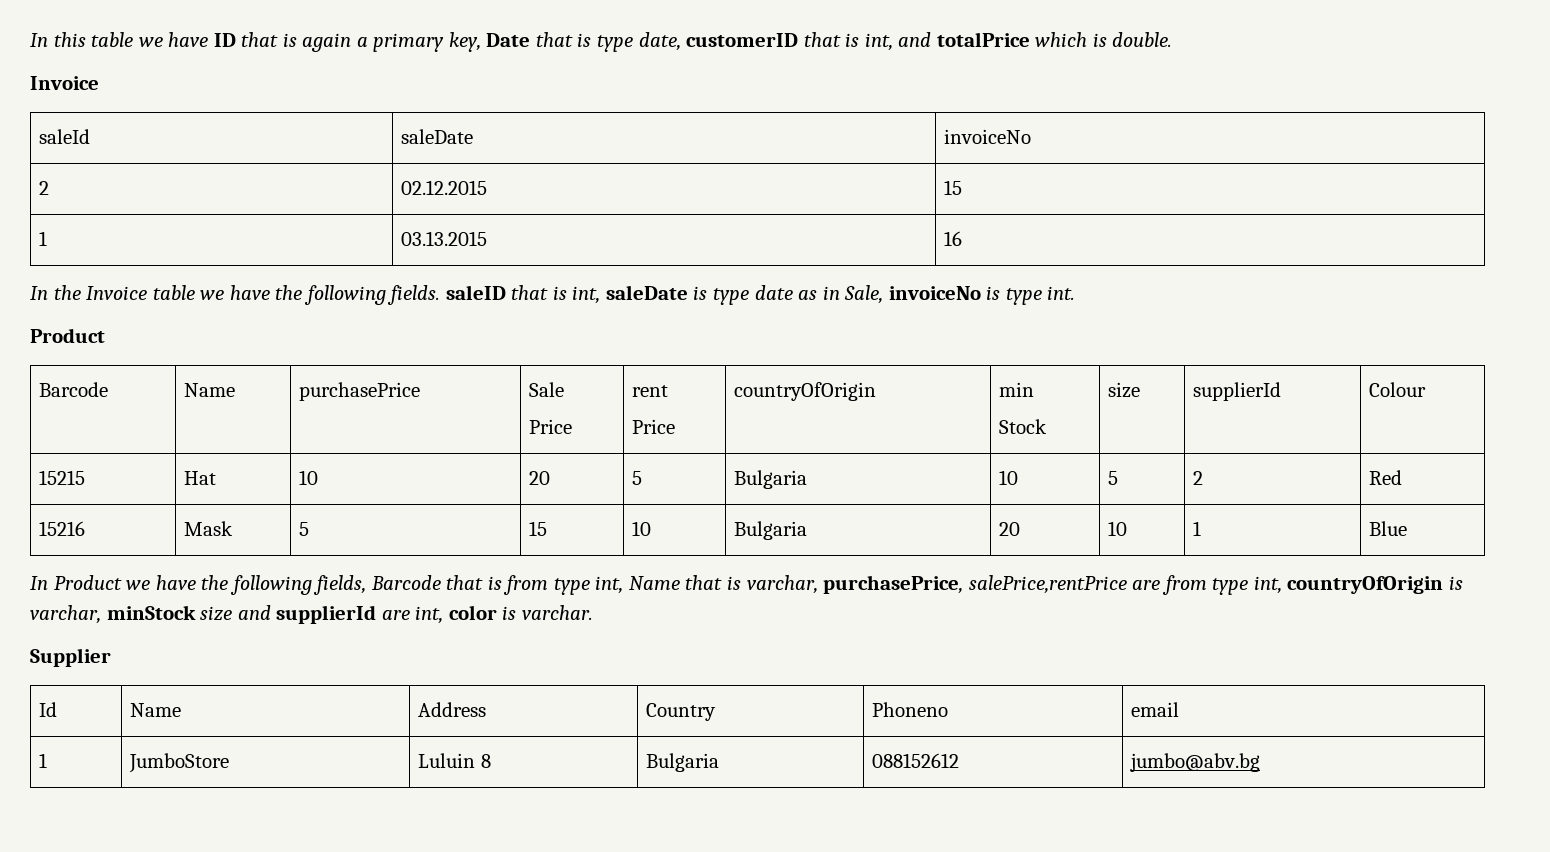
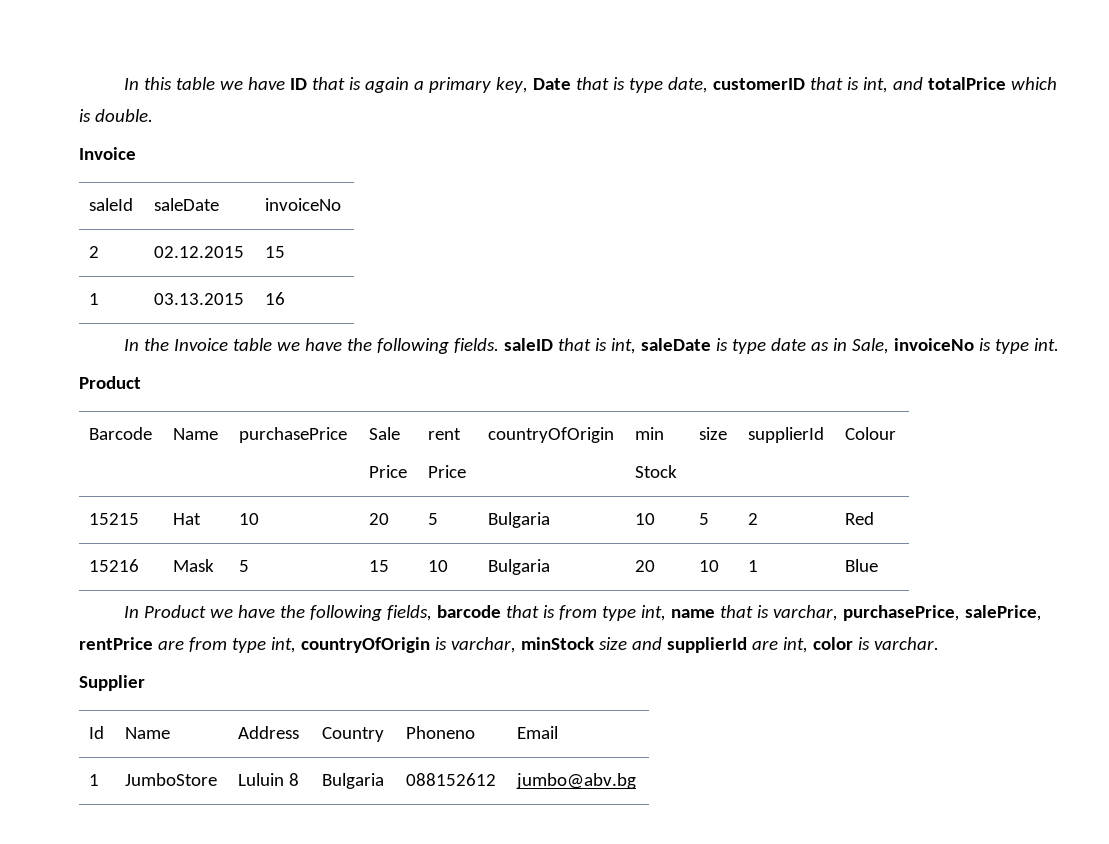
- In Product we have the following fields, Barcode that is from type int, Name that is varchar, purchasePrice, salePrice,rentPrice are from type int, countryOfOrigin is varchar, minStock size and supplierId are int, color is varchar.
+ In Product we have the following fields, barcode that is from type int, name that is varchar, purchasePrice, salePrice, rentPrice are from type int, countryOfOrigin is varchar, minStock size and supplierId are int, color is varchar.
- Id | Name | Address | Country | Phoneno | email
+ Id | Name | Address | Country | Phoneno | Email

